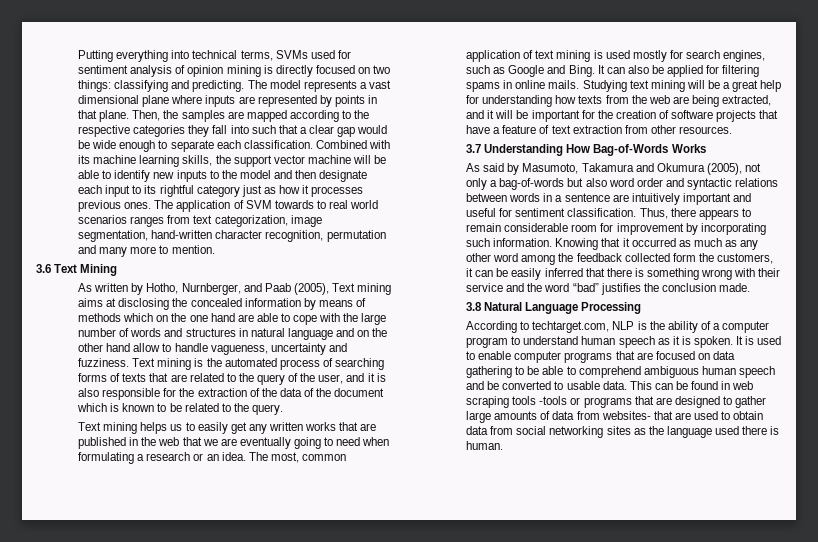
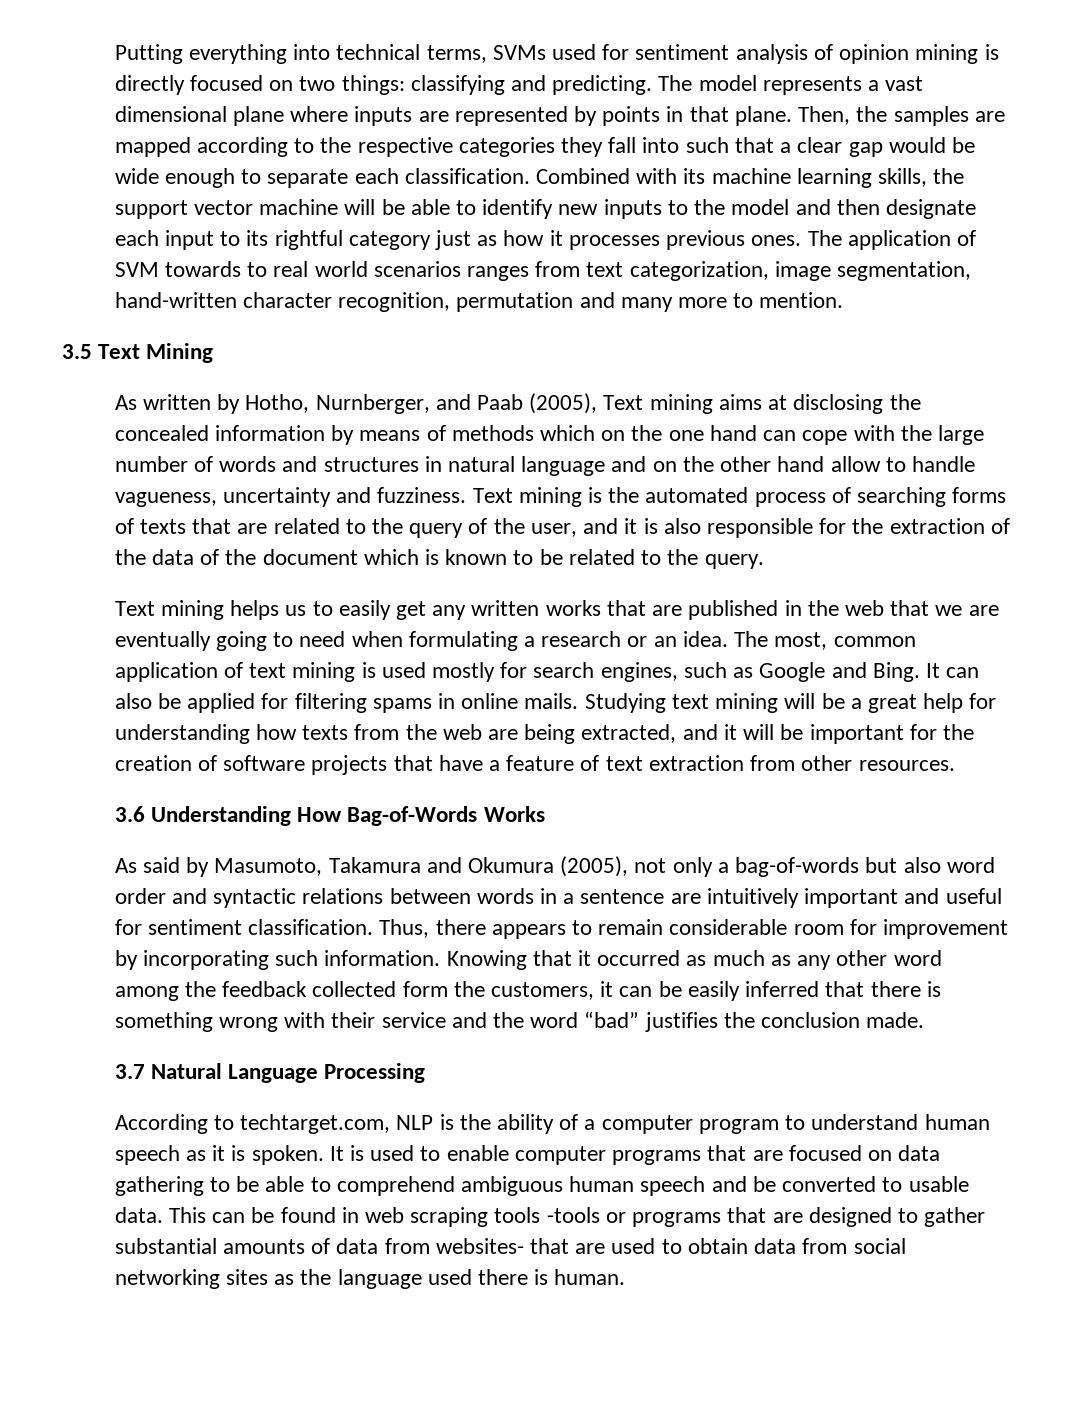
- 3.6 Text Mining
+ 3.5 Text Mining
- As written by Hotho, Nurnberger, and Paab (2005), Text mining aims at disclosing the concealed information by means of methods which on the one hand are able to cope with the large number of words and structures in natural language and on the other hand allow to handle vagueness, uncertainty and fuzziness.
+ As written by Hotho, Nurnberger, and Paab (2005), Text mining aims at disclosing the concealed information by means of methods which on the one hand can cope with the large number of words and structures in natural language and on the other hand allow to handle vagueness, uncertainty and fuzziness.
- 3.7 Understanding How Bag-of-Words Works
+ 3.6 Understanding How Bag-of-Words Works
- 3.8 Natural Language Processing
+ 3.7 Natural Language Processing
- This can be found in web scraping tools -tools or programs that are designed to gather large amounts of data from websites- that are used to obtain data from social networking sites as the language used there is human.
+ This can be found in web scraping tools -tools or programs that are designed to gather substantial amounts of data from websites- that are used to obtain data from social networking sites as the language used there is human.

